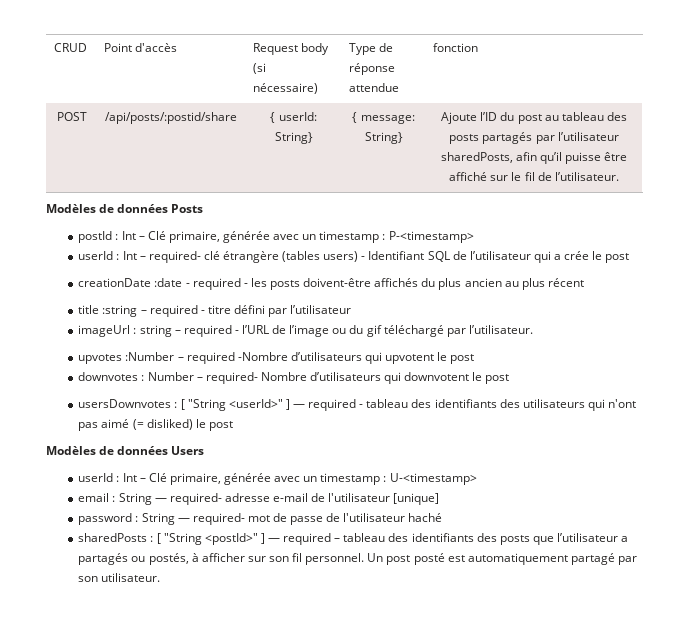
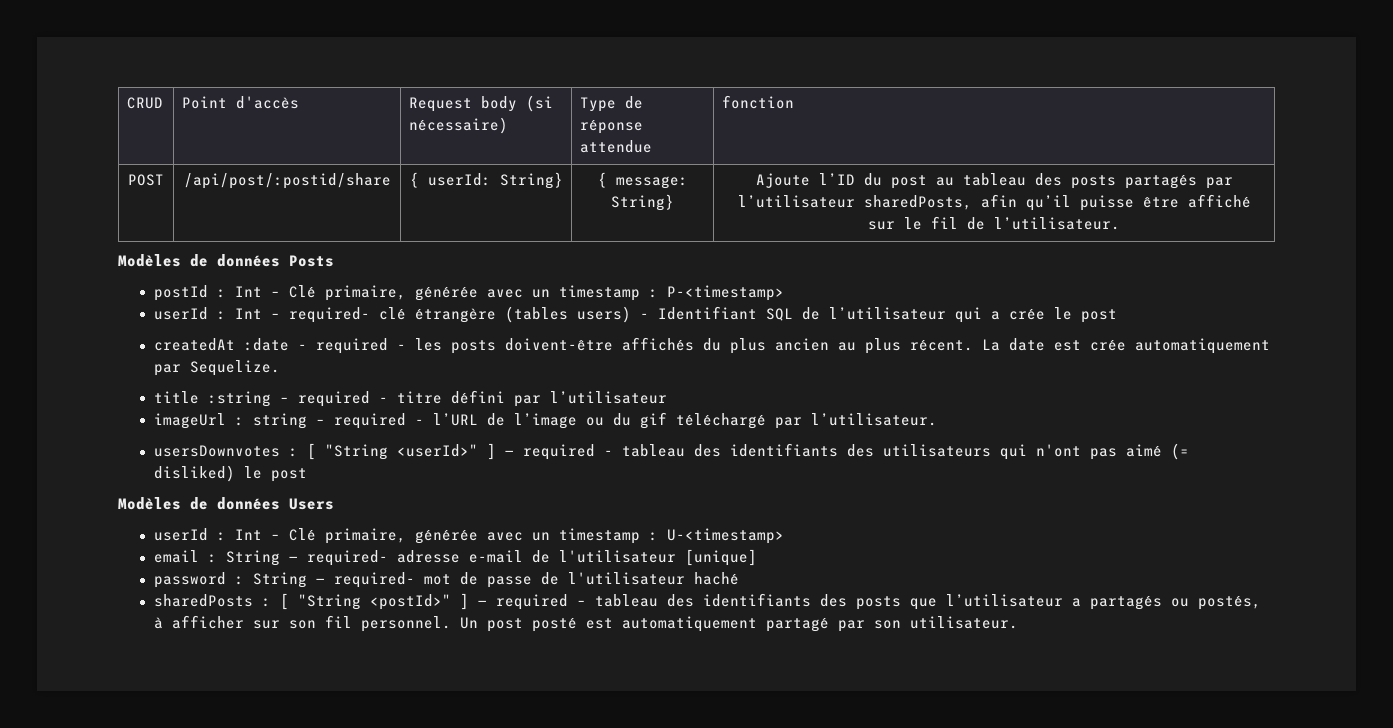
- POST | /api/posts/:postid/share | { userId: String} | { message: String} | Ajoute l’ID du post au tableau des posts partagés par l’utilisateur sharedPosts, afin qu’il puisse être affiché sur le fil de l’utilisateur.
+ POST | /api/post/:postid/share | { userId: String} | { message: String} | Ajoute l’ID du post au tableau des posts partagés par l’utilisateur sharedPosts, afin qu’il puisse être affiché sur le fil de l’utilisateur.
- creationDate :date - required - les posts doivent-être affichés du plus ancien au plus récent
+ createdAt :date - required - les posts doivent-être affichés du plus ancien au plus récent. La date est crée automatiquement par Sequelize.
- upvotes :Number – required -Nombre d’utilisateurs qui upvotent le post
- downvotes : Number – required- Nombre d’utilisateurs qui downvotent le post

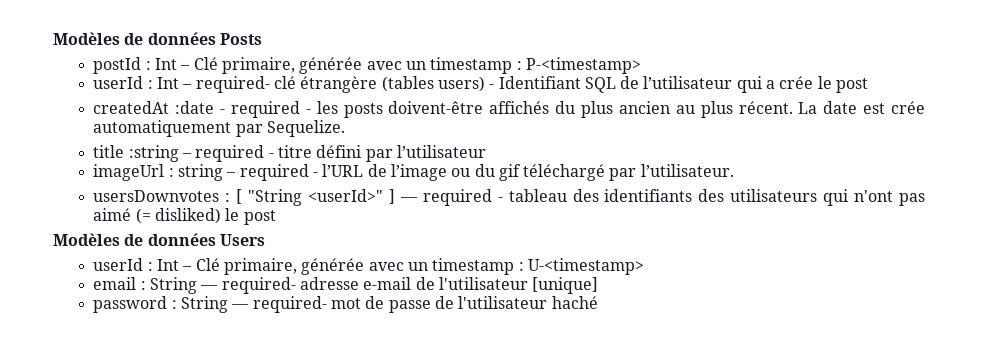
- CRUD | Point d'accès | Request body (si nécessaire) | Type de réponse attendue | fonction
- POST | /api/post/:postid/share | { userId: String} | { message: String} | Ajoute l’ID du post au tableau des posts partagés par l’utilisateur sharedPosts, afin qu’il puisse être affiché sur le fil de l’utilisateur.
- sharedPosts : [ "String <postId>" ] — required – tableau des identifiants des posts que l’utilisateur a partagés ou postés, à afficher sur son fil personnel. Un post posté est automatiquement partagé par son utilisateur.

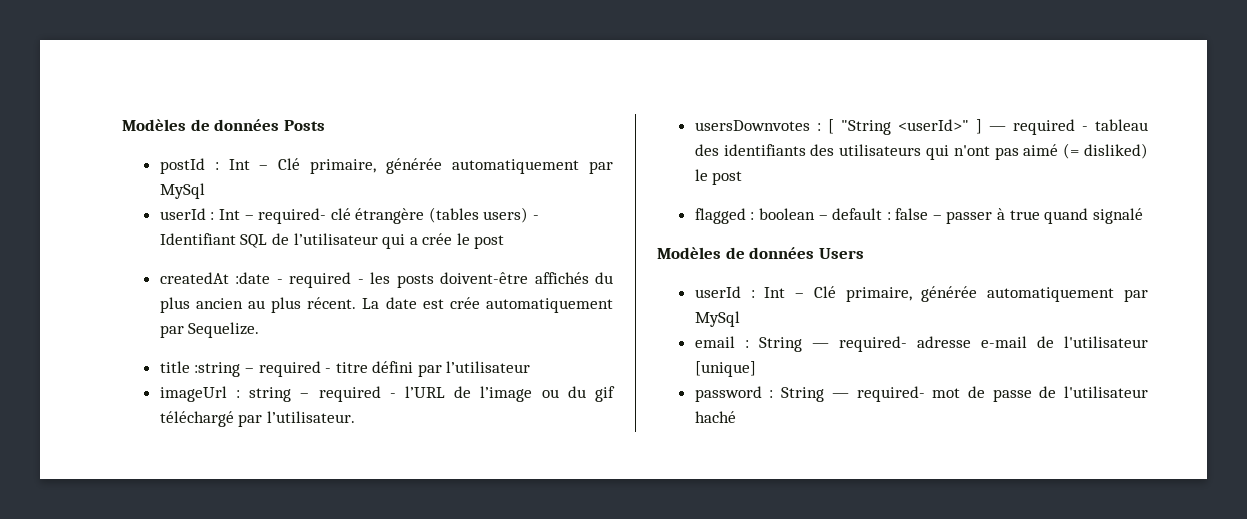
- postId : Int – Clé primaire, générée avec un timestamp : P-<timestamp>
+ postId : Int – Clé primaire, générée automatiquement par MySql
+ flagged : boolean – default : false – passer à true quand signalé
- userId : Int – Clé primaire, générée avec un timestamp : U-<timestamp>
+ userId : Int – Clé primaire, générée automatiquement par MySql

